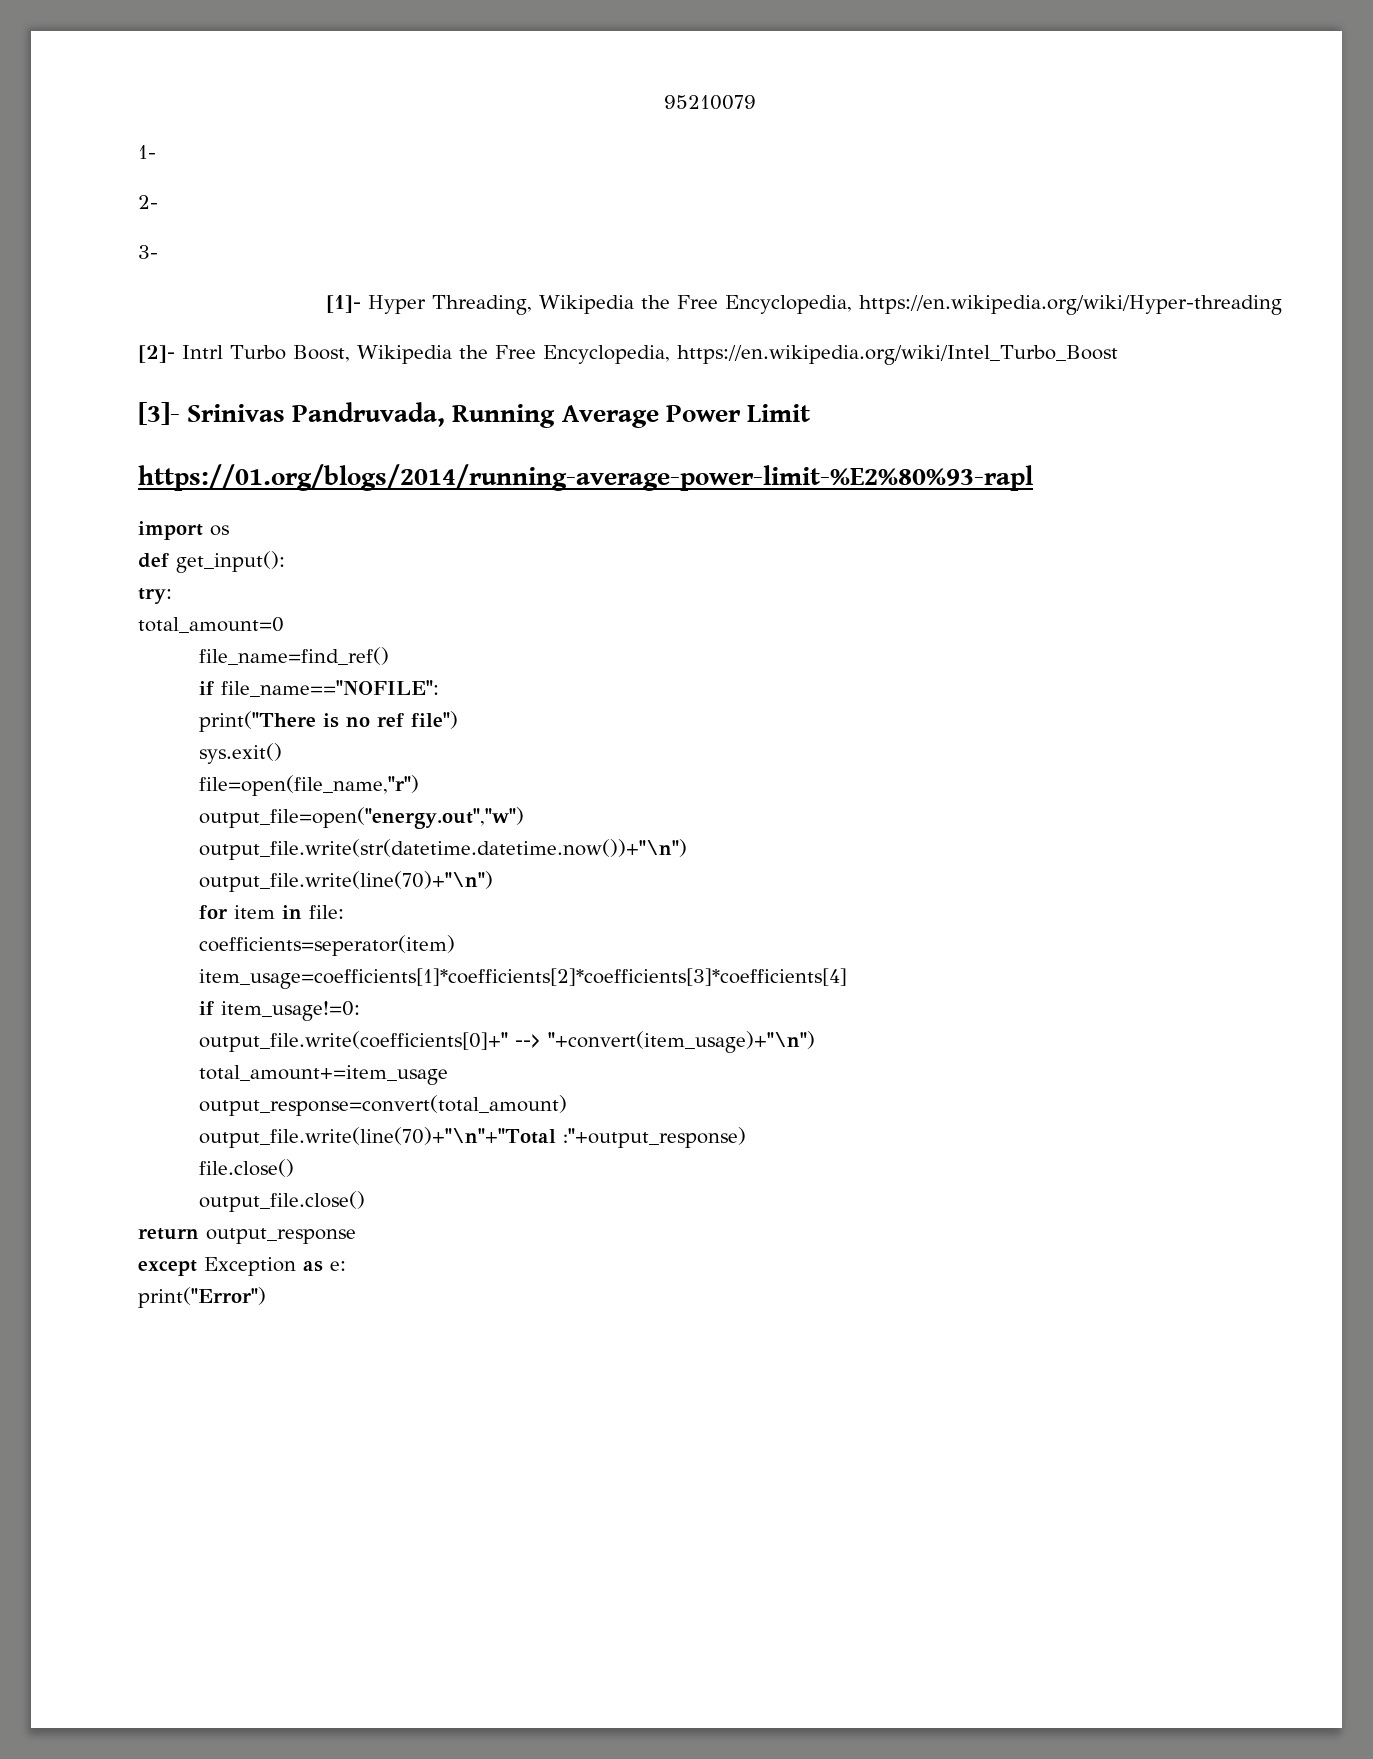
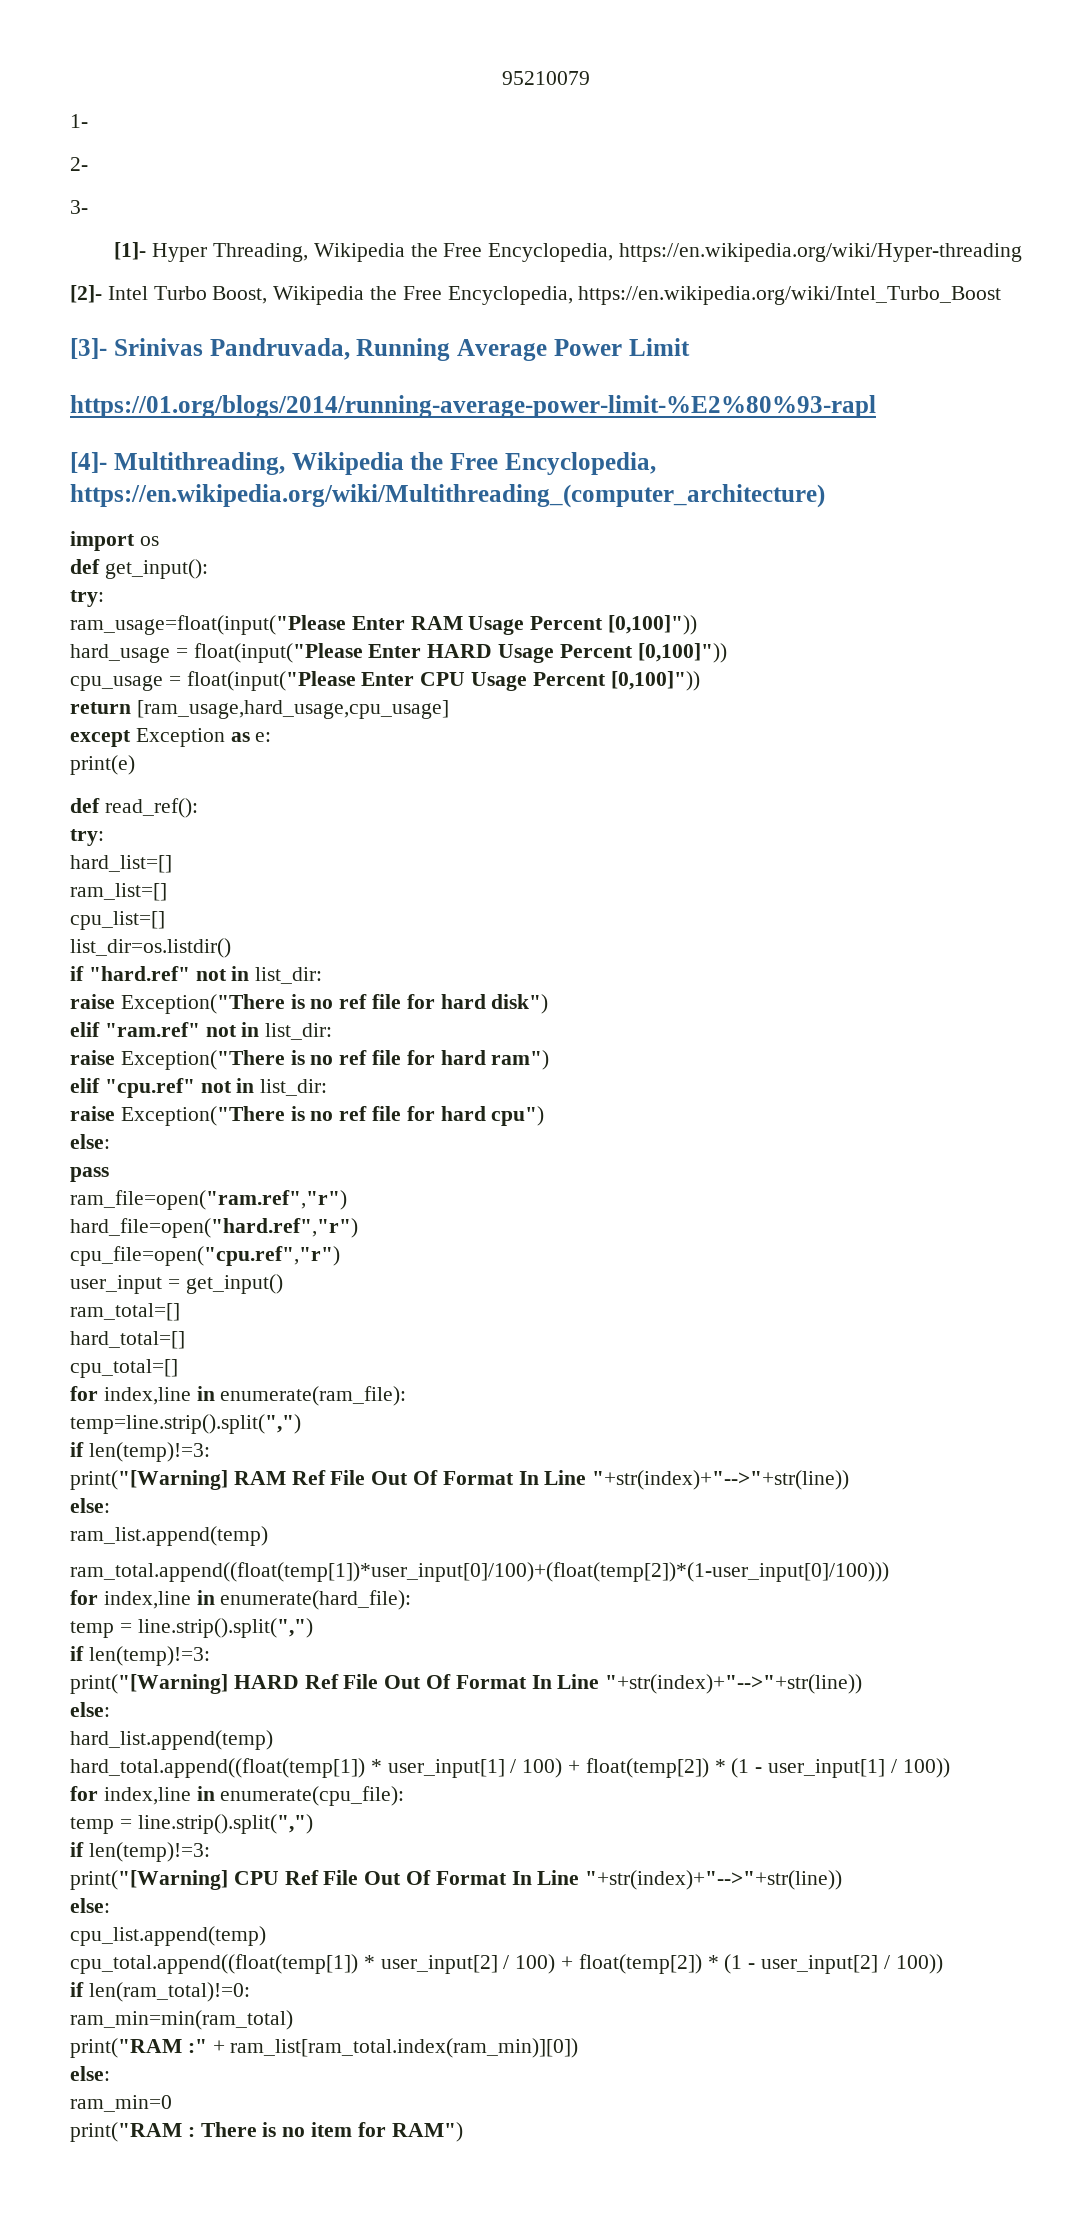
- [2]- Intrl Turbo Boost, Wikipedia the Free Encyclopedia, https://en.wikipedia.org/wiki/Intel_Turbo_Boost
+ [2]- Intel Turbo Boost, Wikipedia the Free Encyclopedia, https://en.wikipedia.org/wiki/Intel_Turbo_Boost
+ [4]- Multithreading, Wikipedia the Free Encyclopedia, https://en.wikipedia.org/wiki/Multithreading_(computer_architecture)
- total_amount=0
- file_name=find_ref()
- if file_name=="NOFILE":
- print("There is no ref file")
- sys.exit()
- file=open(file_name,"r")
- output_file=open("energy.out","w")
- output_file.write(str(datetime.datetime.now())+"\n")
- output_file.write(line(70)+"\n")
- for item in file:
- coefficients=seperator(item)
- item_usage=coefficients[1]*coefficients[2]*coefficients[3]*coefficients[4]
- if item_usage!=0:
- output_file.write(coefficients[0]+" --> "+convert(item_usage)+"\n")
- total_amount+=item_usage
- output_response=convert(total_amount)
- output_file.write(line(70)+"\n"+"Total :"+output_response)
- file.close()
- output_file.close()
+ ram_usage=float(input("Please Enter RAM Usage Percent [0,100]"))
+ hard_usage = float(input("Please Enter HARD Usage Percent [0,100]"))
+ cpu_usage = float(input("Please Enter CPU Usage Percent [0,100]"))
- return output_response
+ return [ram_usage,hard_usage,cpu_usage]
- print("Error")
+ print(e)
+ def read_ref():
+ try:
+ hard_list=[]
+ ram_list=[]
+ cpu_list=[]
+ list_dir=os.listdir()
+ if "hard.ref" not in list_dir:
+ raise Exception("There is no ref file for hard disk")
+ elif "ram.ref" not in list_dir:
+ raise Exception("There is no ref file for hard ram")
+ elif "cpu.ref" not in list_dir:
+ raise Exception("There is no ref file for hard cpu")
+ else:
+ pass
+ ram_file=open("ram.ref","r")
+ hard_file=open("hard.ref","r")
+ cpu_file=open("cpu.ref","r")
+ user_input = get_input()
+ ram_total=[]
+ hard_total=[]
+ cpu_total=[]
+ for index,line in enumerate(ram_file):
+ temp=line.strip().split(",")
+ if len(temp)!=3:
+ print("[Warning] RAM Ref File Out Of Format In Line "+str(index)+"-->"+str(line))
+ else:
+ ram_list.append(temp)
+ ram_total.append((float(temp[1])*user_input[0]/100)+(float(temp[2])*(1-user_input[0]/100)))
+ for index,line in enumerate(hard_file):
+ temp = line.strip().split(",")
+ if len(temp)!=3:
+ print("[Warning] HARD Ref File Out Of Format In Line "+str(index)+"-->"+str(line))
+ else:
+ hard_list.append(temp)
+ hard_total.append((float(temp[1]) * user_input[1] / 100) + float(temp[2]) * (1 - user_input[1] / 100))
+ for index,line in enumerate(cpu_file):
+ temp = line.strip().split(",")
+ if len(temp)!=3:
+ print("[Warning] CPU Ref File Out Of Format In Line "+str(index)+"-->"+str(line))
+ else:
+ cpu_list.append(temp)
+ cpu_total.append((float(temp[1]) * user_input[2] / 100) + float(temp[2]) * (1 - user_input[2] / 100))
+ if len(ram_total)!=0:
+ ram_min=min(ram_total)
+ print("RAM :" + ram_list[ram_total.index(ram_min)][0])
+ else:
+ ram_min=0
+ print("RAM : There is no item for RAM")

